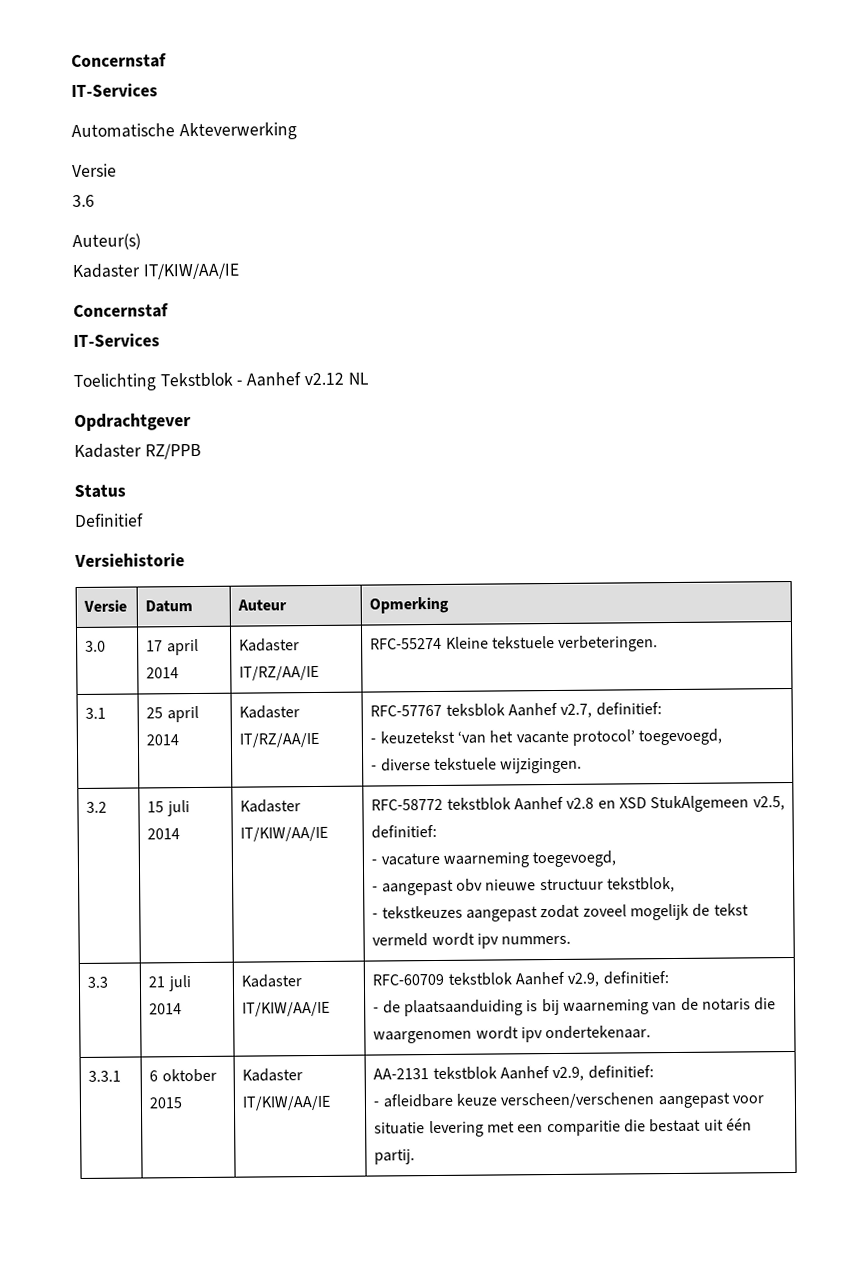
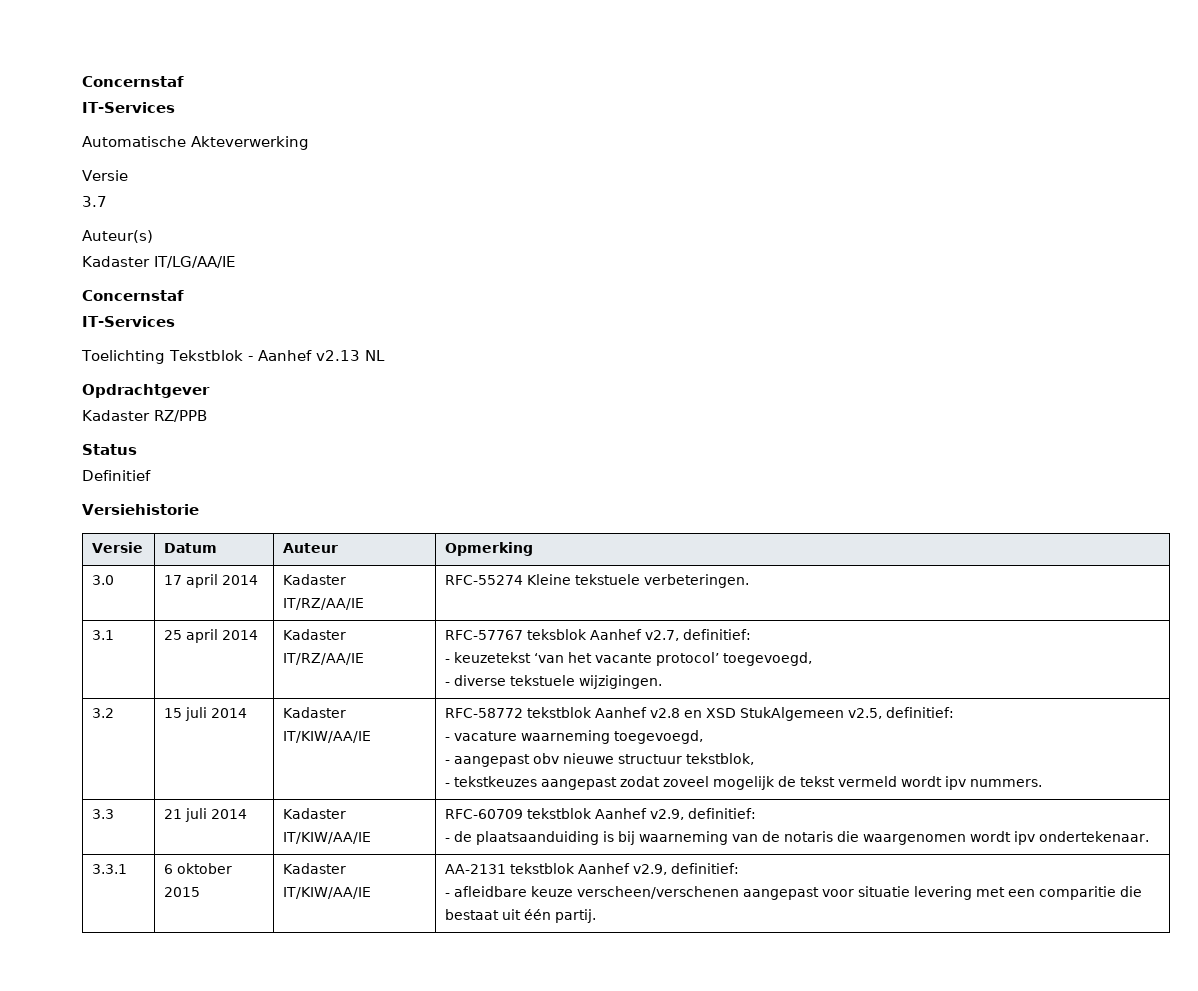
- 3.6
+ 3.7
  Auteur(s)
- Kadaster IT/KIW/AA/IE
+ Kadaster IT/LG/AA/IE
- Toelichting Tekstblok - Aanhef v2.12 NL
+ Toelichting Tekstblok - Aanhef v2.13 NL

